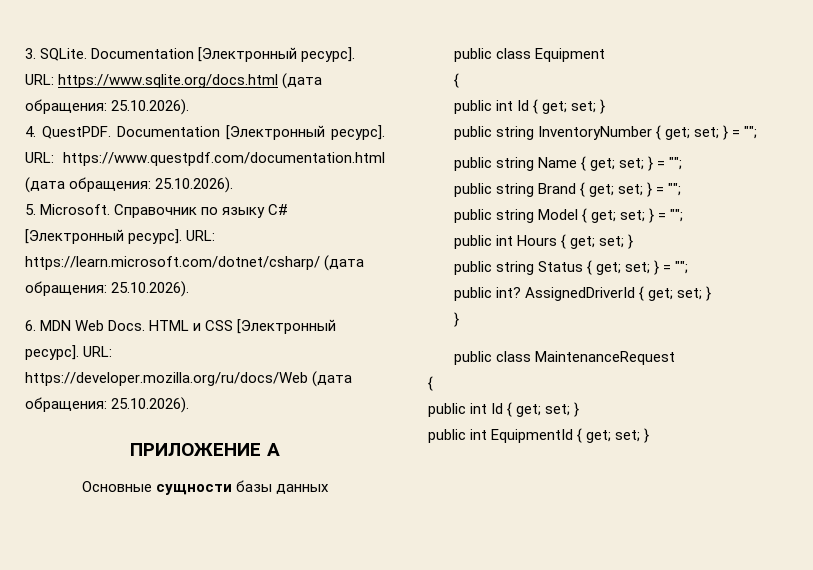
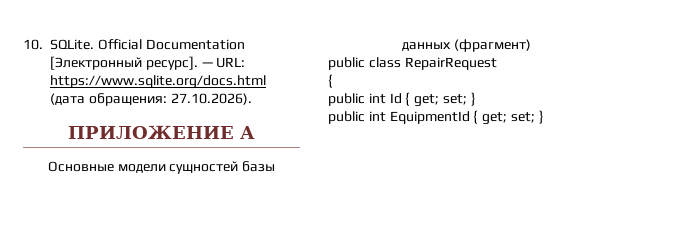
- 3. SQLite. Documentation [Электронный ресурс]. URL: https://www.sqlite.org/docs.html (дата обращения: 25.10.2026).
- 4. QuestPDF. Documentation [Электронный ресурс]. URL: https://www.questpdf.com/documentation.html (дата обращения: 25.10.2026).
- 5. Microsoft. Справочник по языку C# [Электронный ресурс]. URL: https://learn.microsoft.com/dotnet/csharp/ (дата обращения: 25.10.2026).
- 6. MDN Web Docs. HTML и CSS [Электронный ресурс]. URL: https://developer.mozilla.org/ru/docs/Web (дата обращения: 25.10.2026).
+ 10. SQLite. Official Documentation [Электронный ресурс]. — URL: https://www.sqlite.org/docs.html (дата обращения: 27.10.2026).
- Основные сущности базы данных
- public class Equipment
- {
- public int Id { get; set; }
- public string InventoryNumber { get; set; } = "";
- public string Name { get; set; } = "";
- public string Brand { get; set; } = "";
- public string Model { get; set; } = "";
- public int Hours { get; set; }
- public string Status { get; set; } = "";
- public int? AssignedDriverId { get; set; }
- }
- public class MaintenanceRequest
+ Основные модели сущностей базы данных (фрагмент)
+ public class RepairRequest

